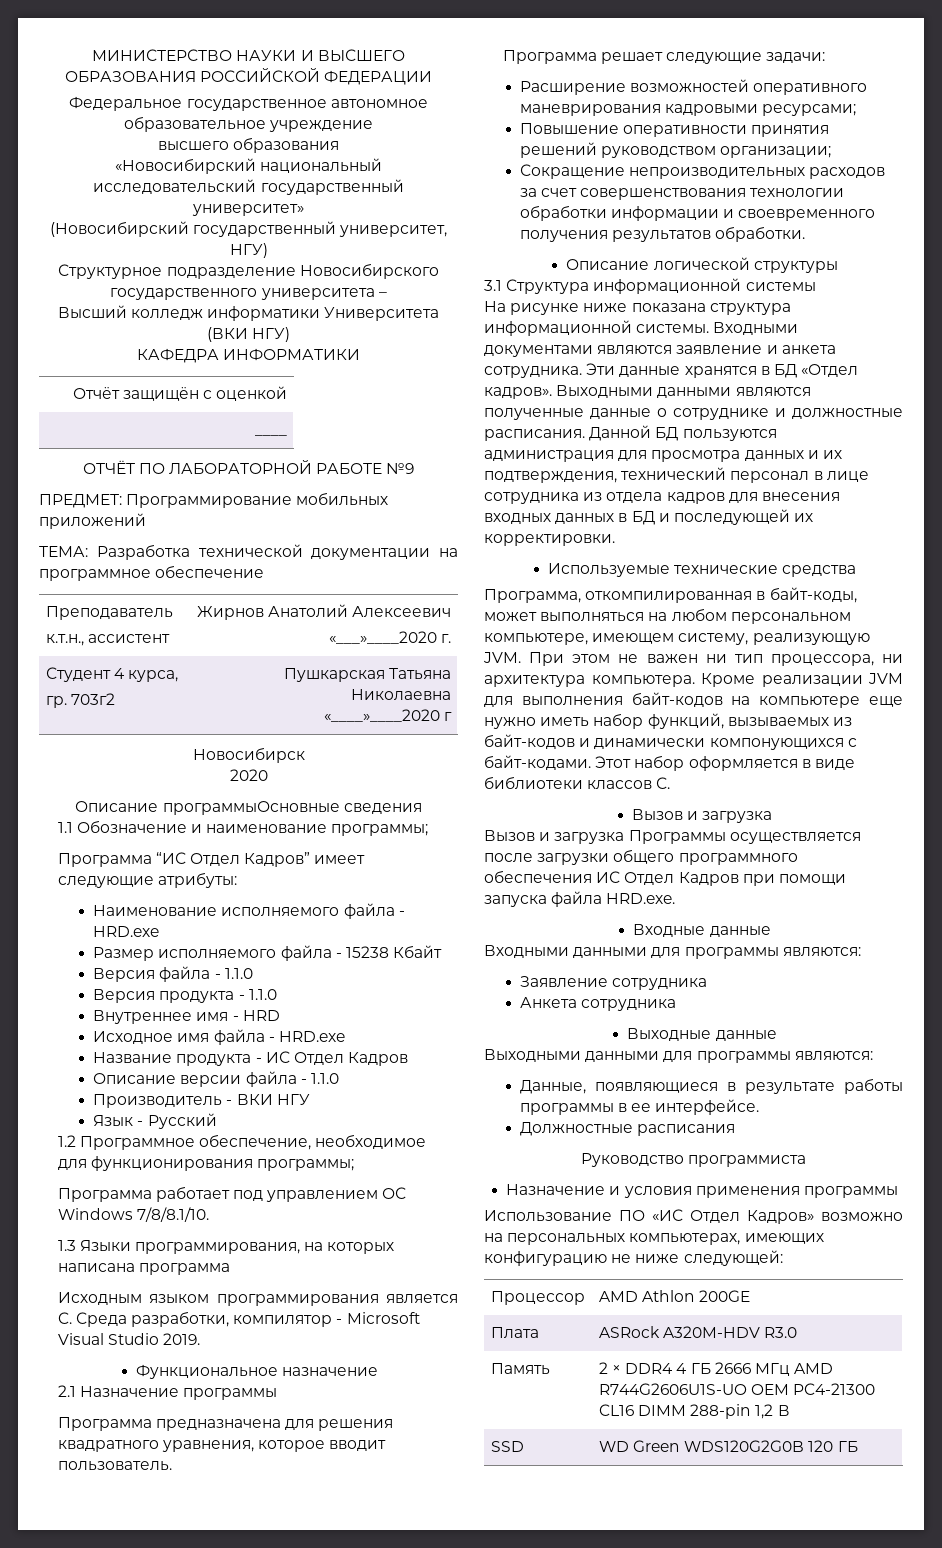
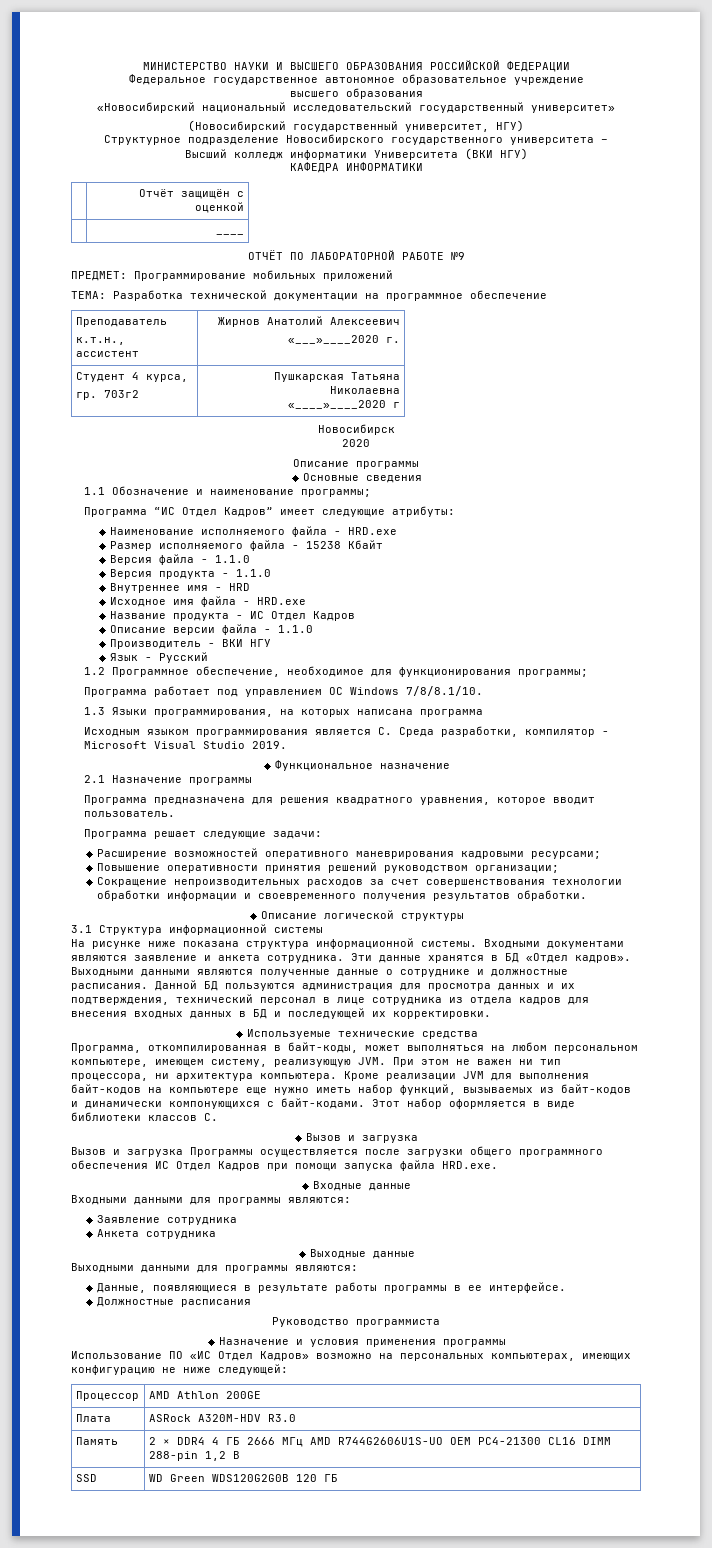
- Описание программыОсновные сведения
+ Описание программы
+ Основные сведения

